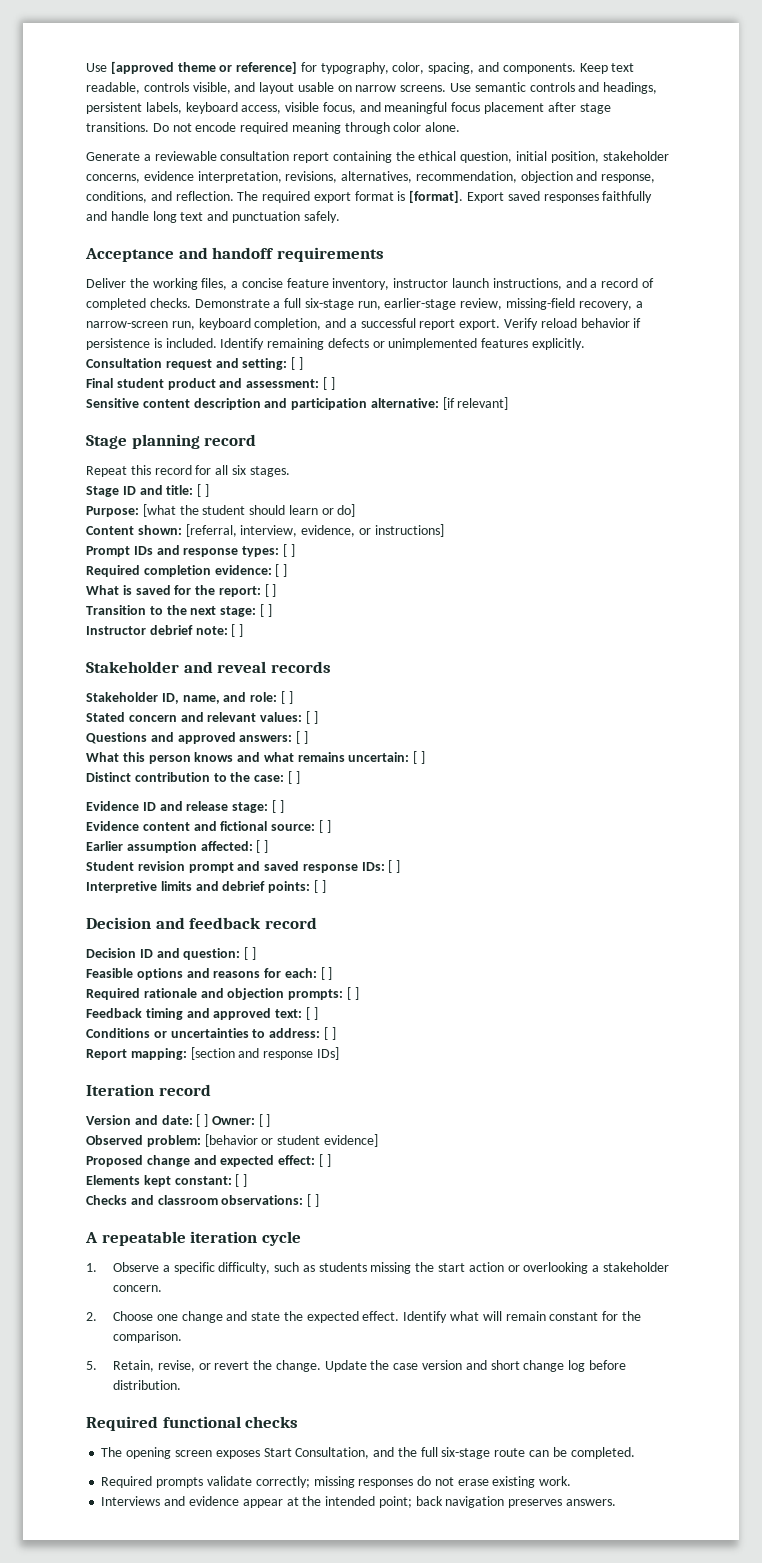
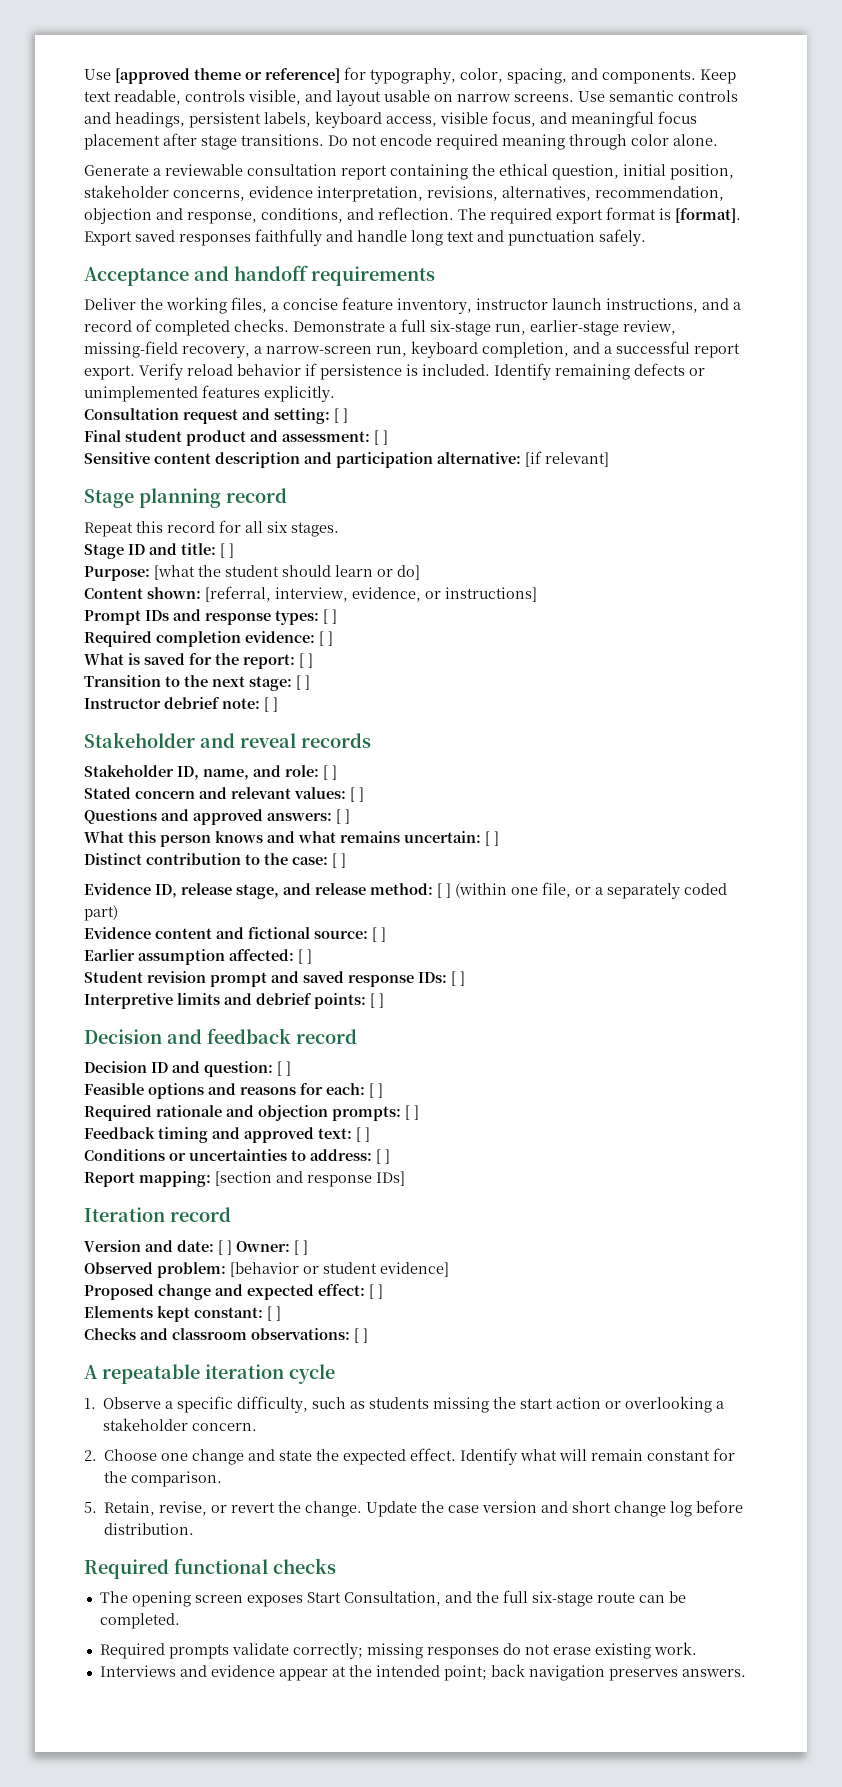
- Evidence ID and release stage: [ ]
+ Evidence ID, release stage, and release method: [ ] (within one file, or a separately coded part)

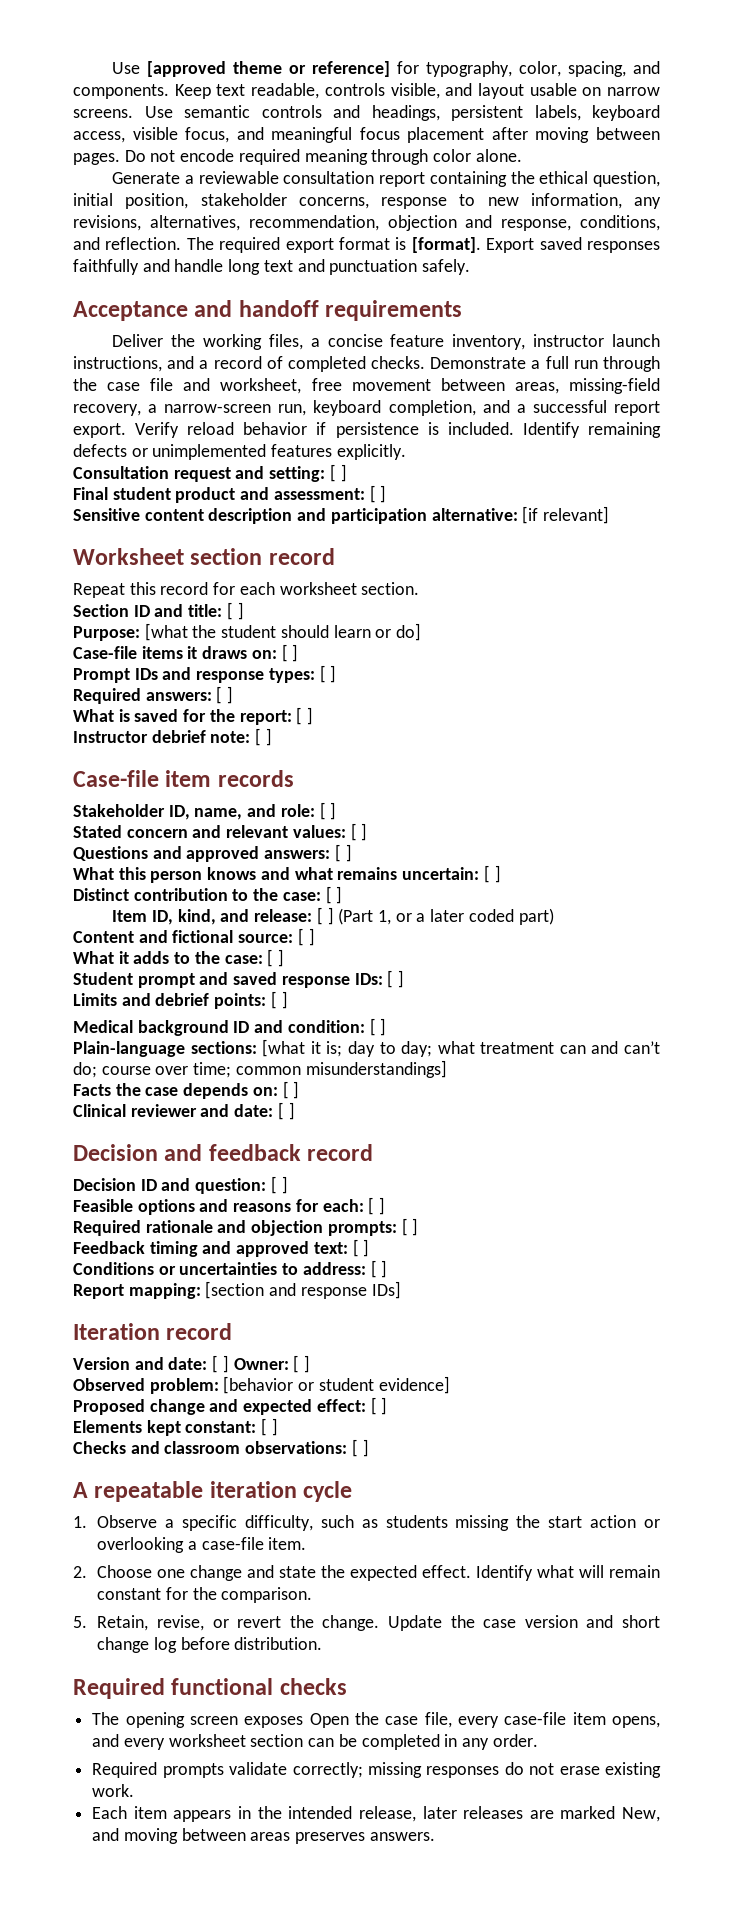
- Use semantic controls and headings, persistent labels, keyboard access, visible focus, and meaningful focus placement after stage transitions.
+ Use semantic controls and headings, persistent labels, keyboard access, visible focus, and meaningful focus placement after moving between pages.
- Generate a reviewable consultation report containing the ethical question, initial position, stakeholder concerns, evidence interpretation, revisions, alternatives, recommendation, objection and response, conditions, and reflection.
+ Generate a reviewable consultation report containing the ethical question, initial position, stakeholder concerns, response to new information, any revisions, alternatives, recommendation, objection and response, conditions, and reflection.
- Demonstrate a full six-stage run, earlier-stage review, missing-field recovery, a narrow-screen run, keyboard completion, and a successful report export.
+ Demonstrate a full run through the case file and worksheet, free movement between areas, missing-field recovery, a narrow-screen run, keyboard completion, and a successful report export.
- Stage planning record
+ Worksheet section record
- Repeat this record for all six stages.
- Stage ID and title: [ ]
+ Repeat this record for each worksheet section.
+ Section ID and title: [ ]
- Content shown: [referral, interview, evidence, or instructions]
+ Case-file items it draws on: [ ]
- Required completion evidence: [ ]
+ Required answers: [ ]
- Transition to the next stage: [ ]
- Stakeholder and reveal records
+ Case-file item records
- Evidence ID, release stage, and release method: [ ] (within one file, or a separately coded part)
+ Item ID, kind, and release: [ ] (Part 1, or a later coded part)
- Evidence content and fictional source: [ ]
+ Content and fictional source: [ ]
- Earlier assumption affected: [ ]
+ What it adds to the case: [ ]
- Student revision prompt and saved response IDs: [ ]
+ Student prompt and saved response IDs: [ ]
- Interpretive limits and debrief points: [ ]
+ Limits and debrief points: [ ]
+ Medical background ID and condition: [ ]
+ Plain-language sections: [what it is; day to day; what treatment can and can’t do; course over time; common misunderstandings]
+ Facts the case depends on: [ ]
+ Clinical reviewer and date: [ ]
- 1. Observe a specific difficulty, such as students missing the start action or overlooking a stakeholder concern.
+ 1. Observe a specific difficulty, such as students missing the start action or overlooking a case-file item.
- The opening screen exposes Start Consultation, and the full six-stage route can be completed.
+ The opening screen exposes Open the case file, every case-file item opens, and every worksheet section can be completed in any order.
- Interviews and evidence appear at the intended point; back navigation preserves answers.
+ Each item appears in the intended release, later releases are marked New, and moving between areas preserves answers.

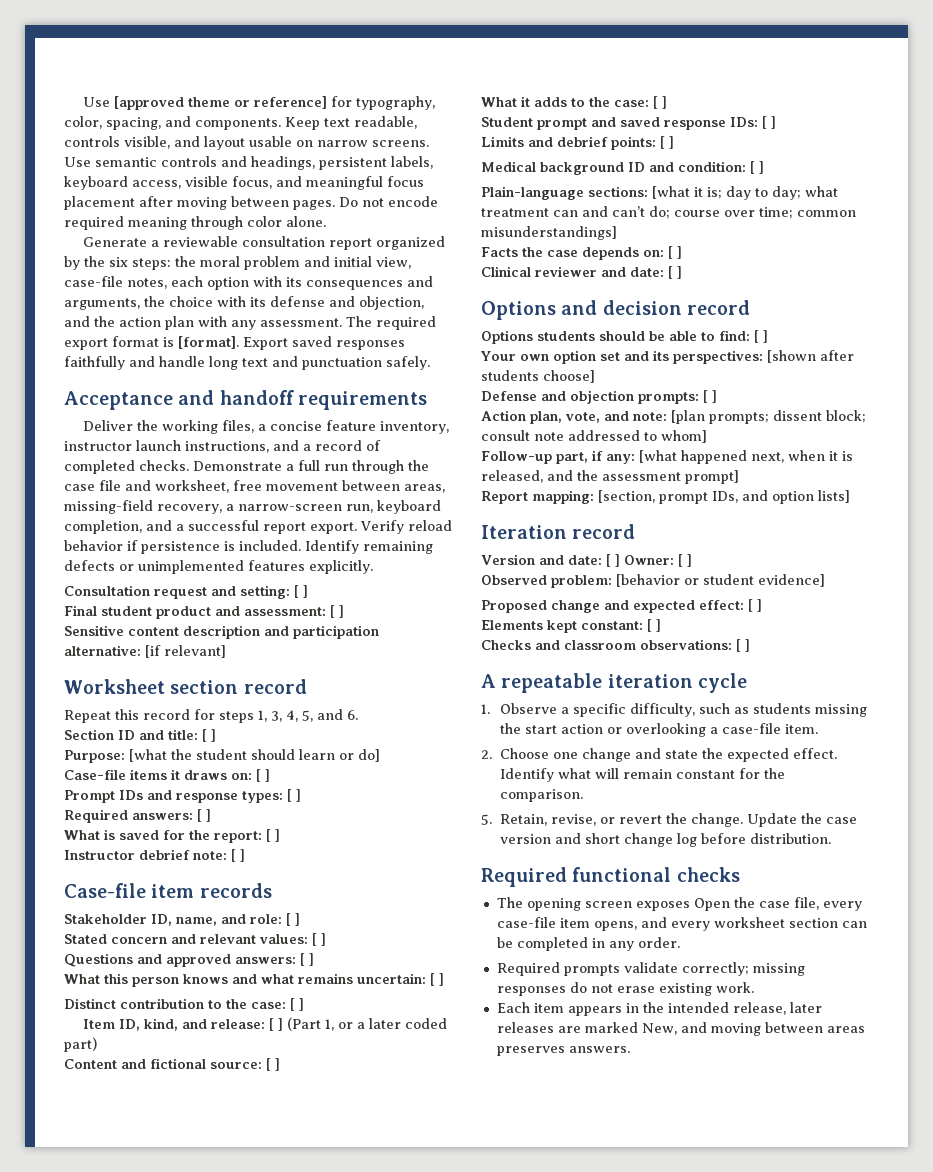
- Generate a reviewable consultation report containing the ethical question, initial position, stakeholder concerns, response to new information, any revisions, alternatives, recommendation, objection and response, conditions, and reflection.
+ Generate a reviewable consultation report organized by the six steps: the moral problem and initial view, case-file notes, each option with its consequences and arguments, the choice with its defense and objection, and the action plan with any assessment.
- Repeat this record for each worksheet section.
+ Repeat this record for steps 1, 3, 4, 5, and 6.
- Decision and feedback record
- Decision ID and question: [ ]
- Feasible options and reasons for each: [ ]
- Required rationale and objection prompts: [ ]
+ Options and decision record
+ Options students should be able to find: [ ]
+ Your own option set and its perspectives: [shown after students choose]
+ Defense and objection prompts: [ ]
- Feedback timing and approved text: [ ]
- Conditions or uncertainties to address: [ ]
- Report mapping: [section and response IDs]
+ Action plan, vote, and note: [plan prompts; dissent block; consult note addressed to whom]
+ Follow-up part, if any: [what happened next, when it is released, and the assessment prompt]
+ Report mapping: [section, prompt IDs, and option lists]

